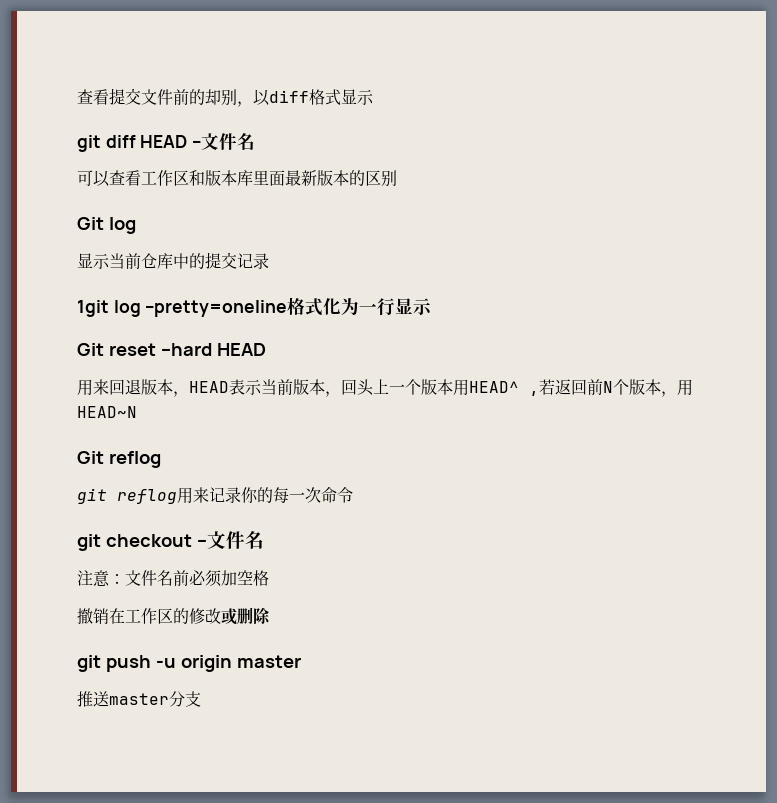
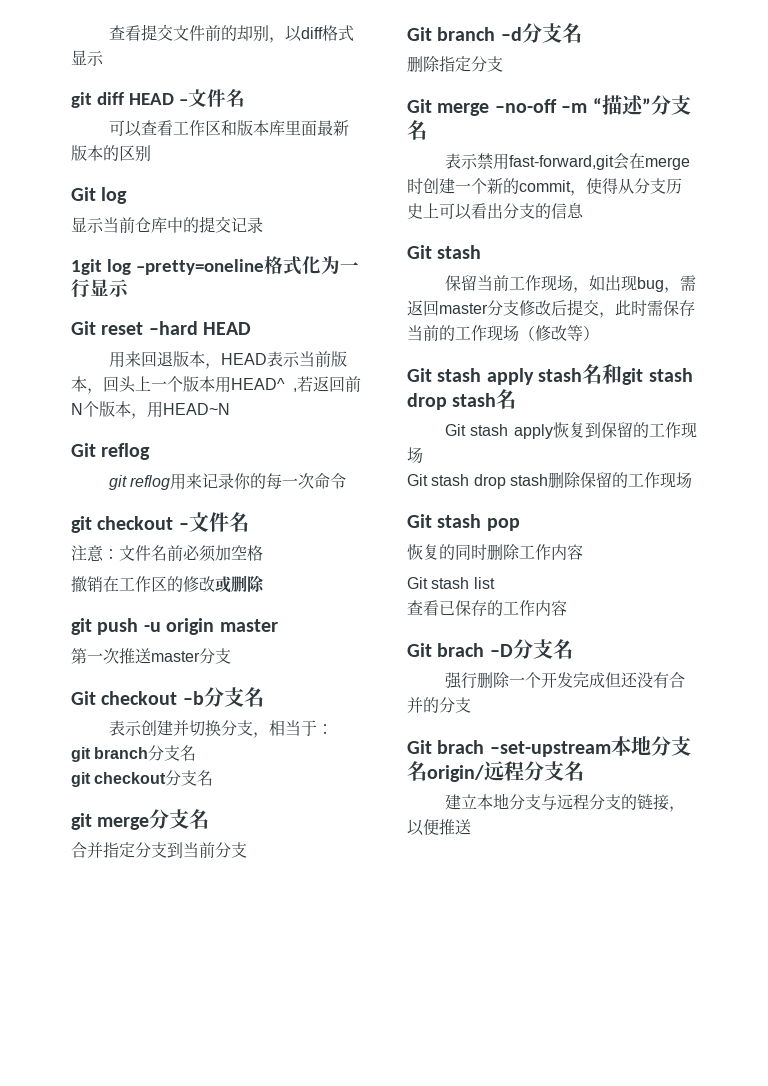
- 推送master分支
+ 第一次推送master分支
+ Git checkout –b分支名
+ 表示创建并切换分支，相当于：
+ git branch分支名
+ git checkout分支名
+ git merge分支名
+ 合并指定分支到当前分支
+ Git branch –d分支名
+ 删除指定分支
+ Git merge –no-off –m “描述”分支名
+ 表示禁用fast-forward,git会在merge时创建一个新的commit，使得从分支历史上可以看出分支的信息
+ Git stash
+ 保留当前工作现场，如出现bug，需返回master分支修改后提交，此时需保存当前的工作现场（修改等）
+ Git stash apply stash名和git stash drop stash名
+ Git stash apply恢复到保留的工作现场
+ Git stash drop stash删除保留的工作现场
+ Git stash pop
+ 恢复的同时删除工作内容
+ Git stash list
+ 查看已保存的工作内容
+ Git brach –D分支名
+ 强行删除一个开发完成但还没有合并的分支
+ Git brach –set-upstream本地分支名origin/远程分支名
+ 建立本地分支与远程分支的链接，以便推送

